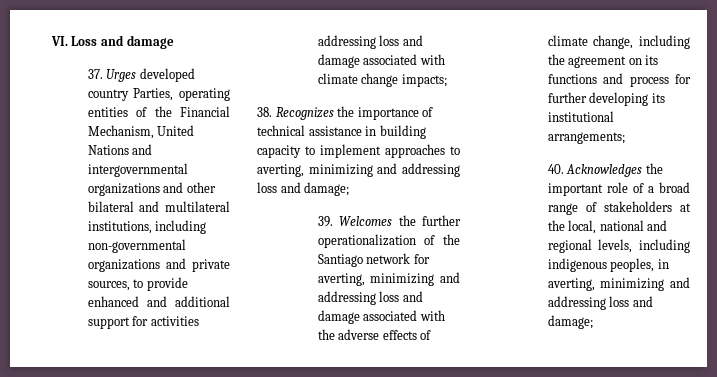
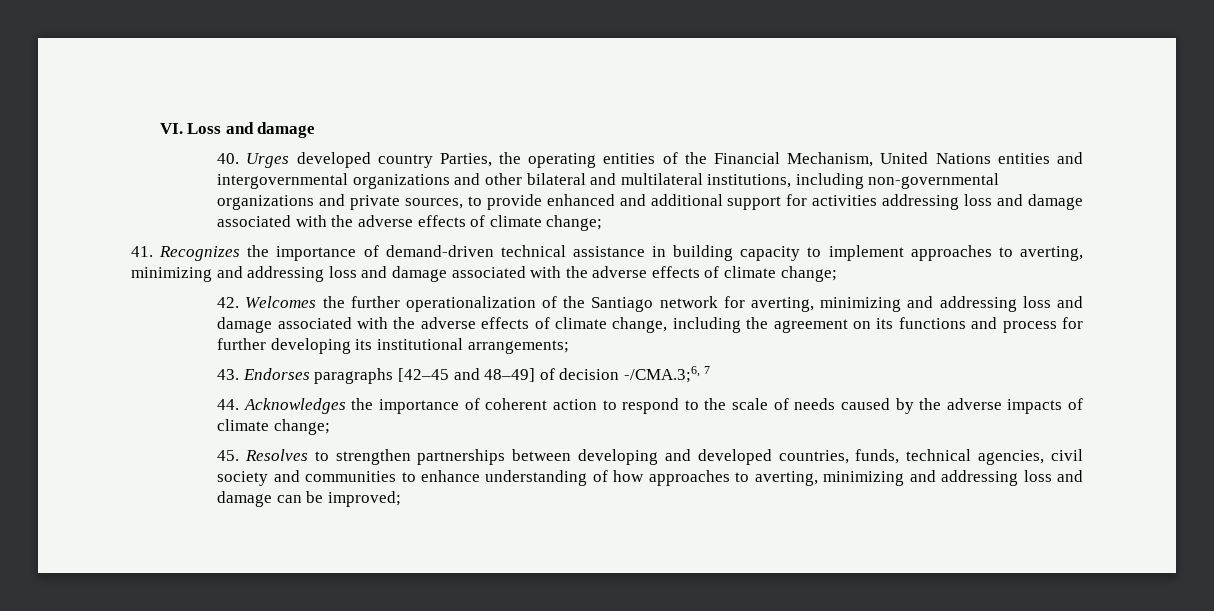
- 37. Urges developed country Parties, operating entities of the Financial Mechanism, United Nations and intergovernmental organizations and other bilateral and multilateral institutions, including non-governmental organizations and private sources, to provide enhanced and additional support for activities addressing loss and damage associated with climate change impacts;
- 38. Recognizes the importance of technical assistance in building capacity to implement approaches to averting, minimizing and addressing loss and damage;
- 39. Welcomes the further operationalization of the Santiago network for averting, minimizing and addressing loss and damage associated with the adverse effects of climate change, including the agreement on its functions and process for further developing its institutional arrangements;
+ 40. Urges developed country Parties, the operating entities of the Financial Mechanism, United Nations entities and intergovernmental organizations and other bilateral and multilateral institutions, including non-governmental organizations and private sources, to provide enhanced and additional support for activities addressing loss and damage associated with the adverse effects of climate change;
+ 41. Recognizes the importance of demand-driven technical assistance in building capacity to implement approaches to averting, minimizing and addressing loss and damage associated with the adverse effects of climate change;
+ 42. Welcomes the further operationalization of the Santiago network for averting, minimizing and addressing loss and damage associated with the adverse effects of climate change, including the agreement on its functions and process for further developing its institutional arrangements;
- 40. Acknowledges the important role of a broad range of stakeholders at the local, national and regional levels, including indigenous peoples, in averting, minimizing and addressing loss and damage;
+ 43. Endorses paragraphs [42–45 and 48–49] of decision -/CMA.3;6, 7
+ 44. Acknowledges the importance of coherent action to respond to the scale of needs caused by the adverse impacts of climate change;
+ 45. Resolves to strengthen partnerships between developing and developed countries, funds, technical agencies, civil society and communities to enhance understanding of how approaches to averting, minimizing and addressing loss and damage can be improved;

